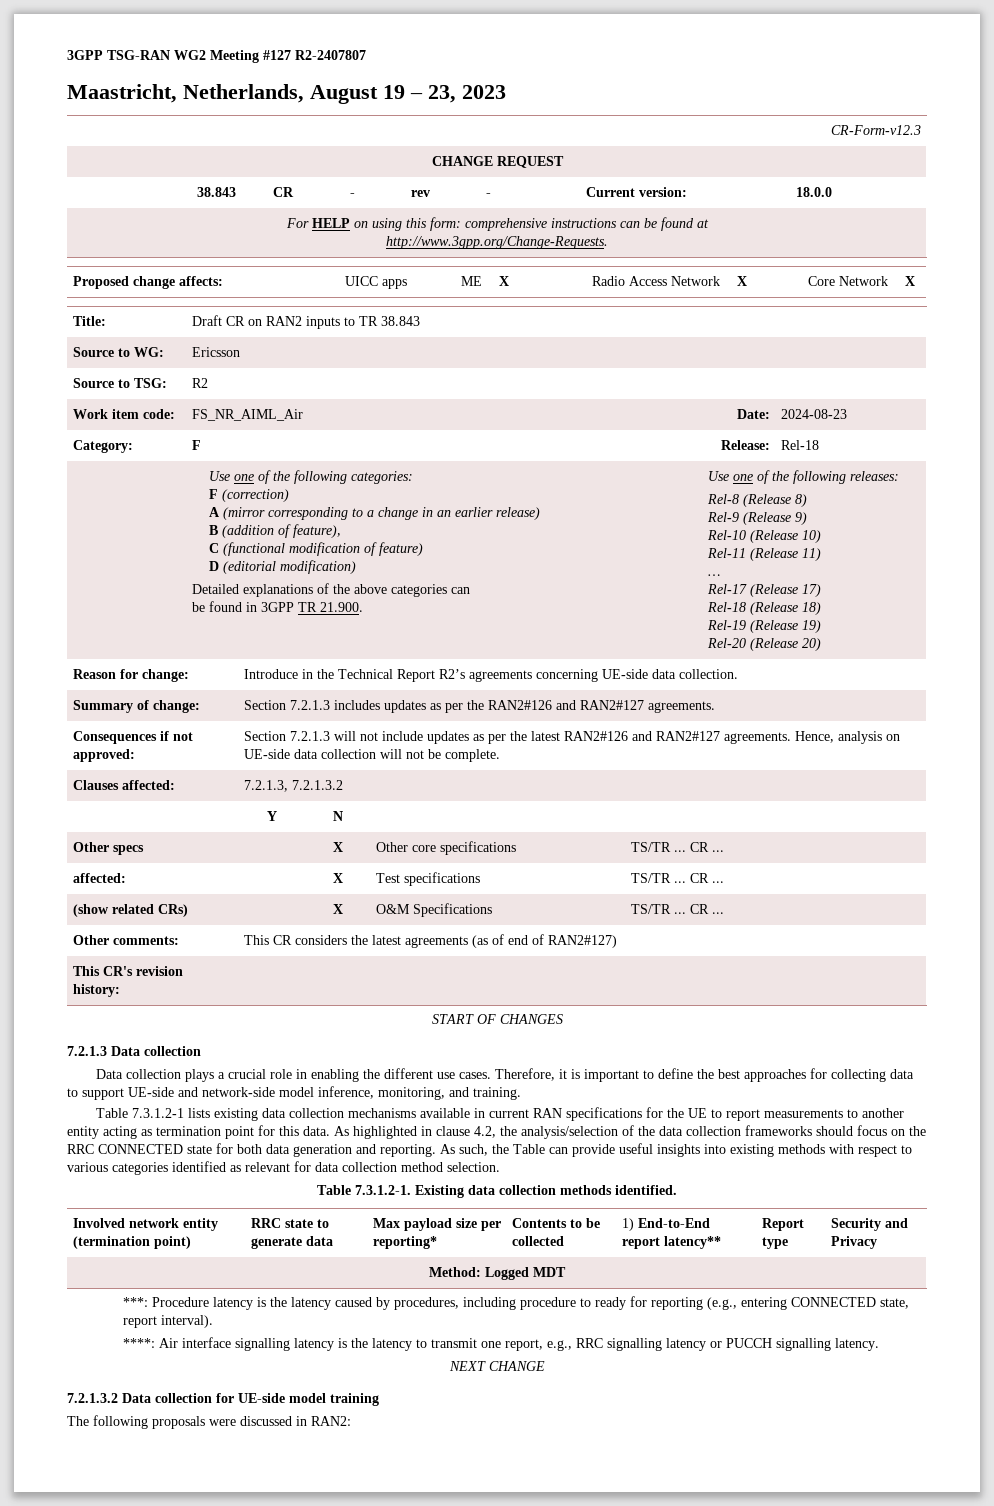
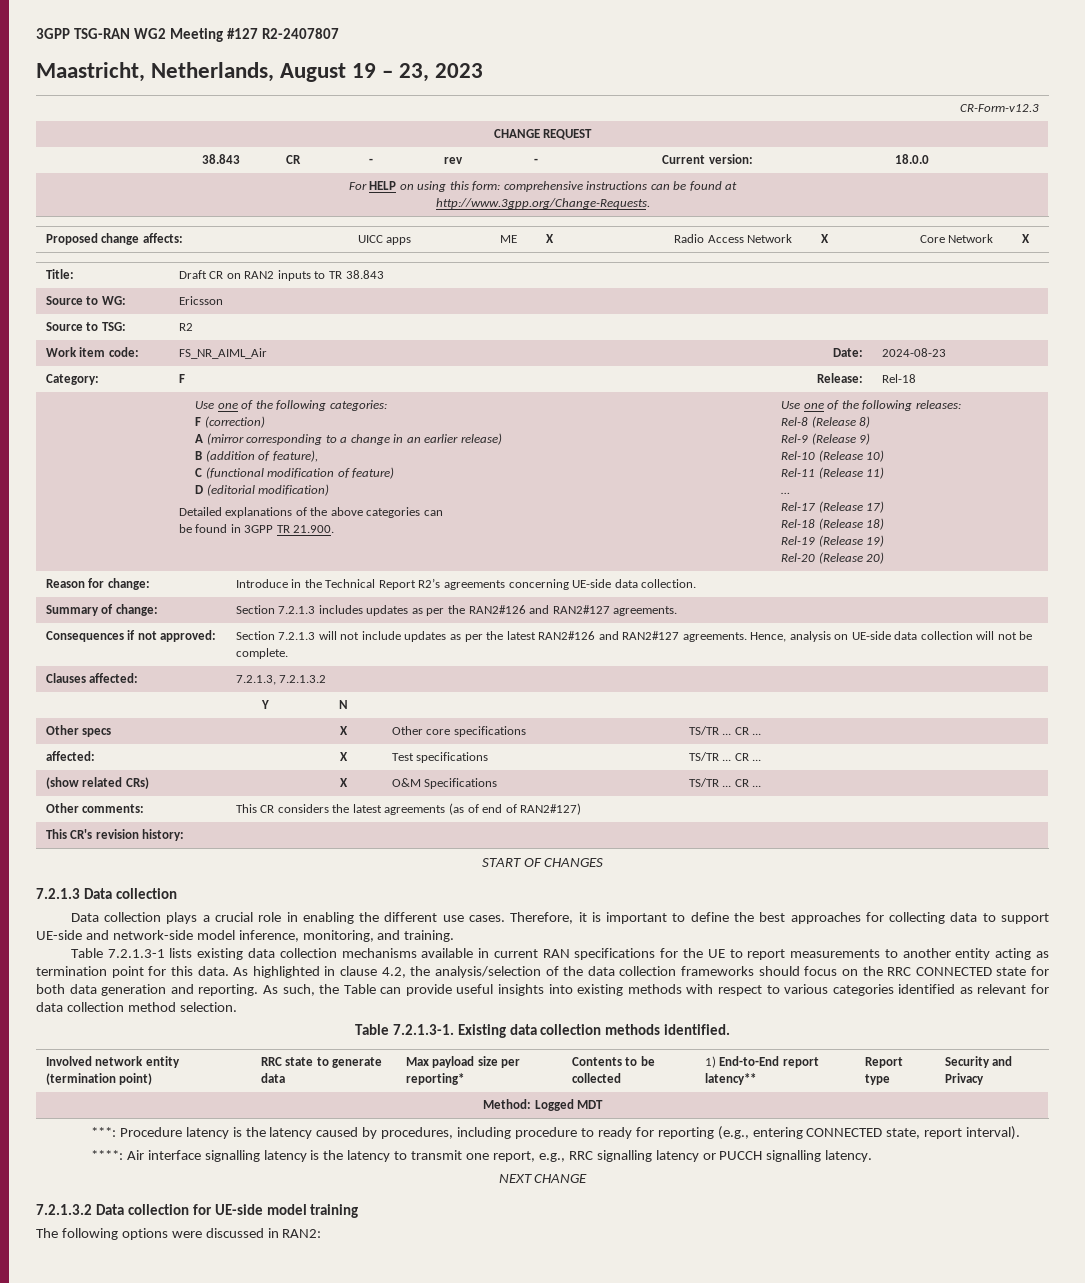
- Table 7.3.1.2-1 lists existing data collection mechanisms available in current RAN specifications for the UE to report measurements to another entity acting as termination point for this data.
+ Table 7.2.1.3-1 lists existing data collection mechanisms available in current RAN specifications for the UE to report measurements to another entity acting as termination point for this data.
- Table 7.3.1.2-1. Existing data collection methods identified.
+ Table 7.2.1.3-1. Existing data collection methods identified.
- The following proposals were discussed in RAN2:
+ The following options were discussed in RAN2:

